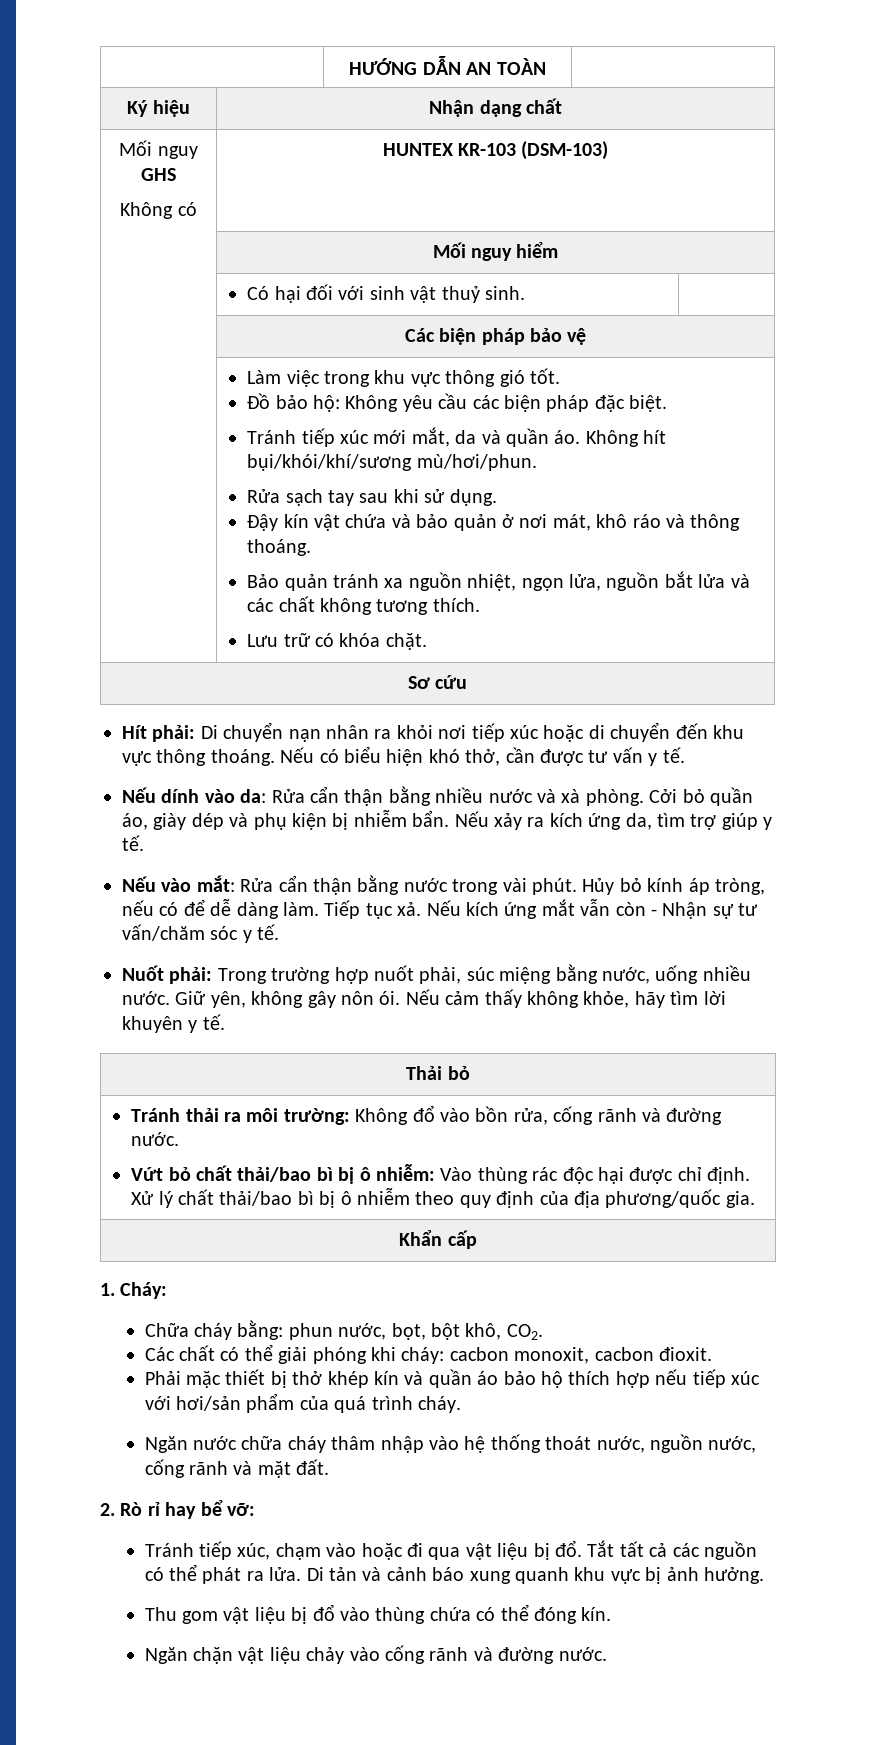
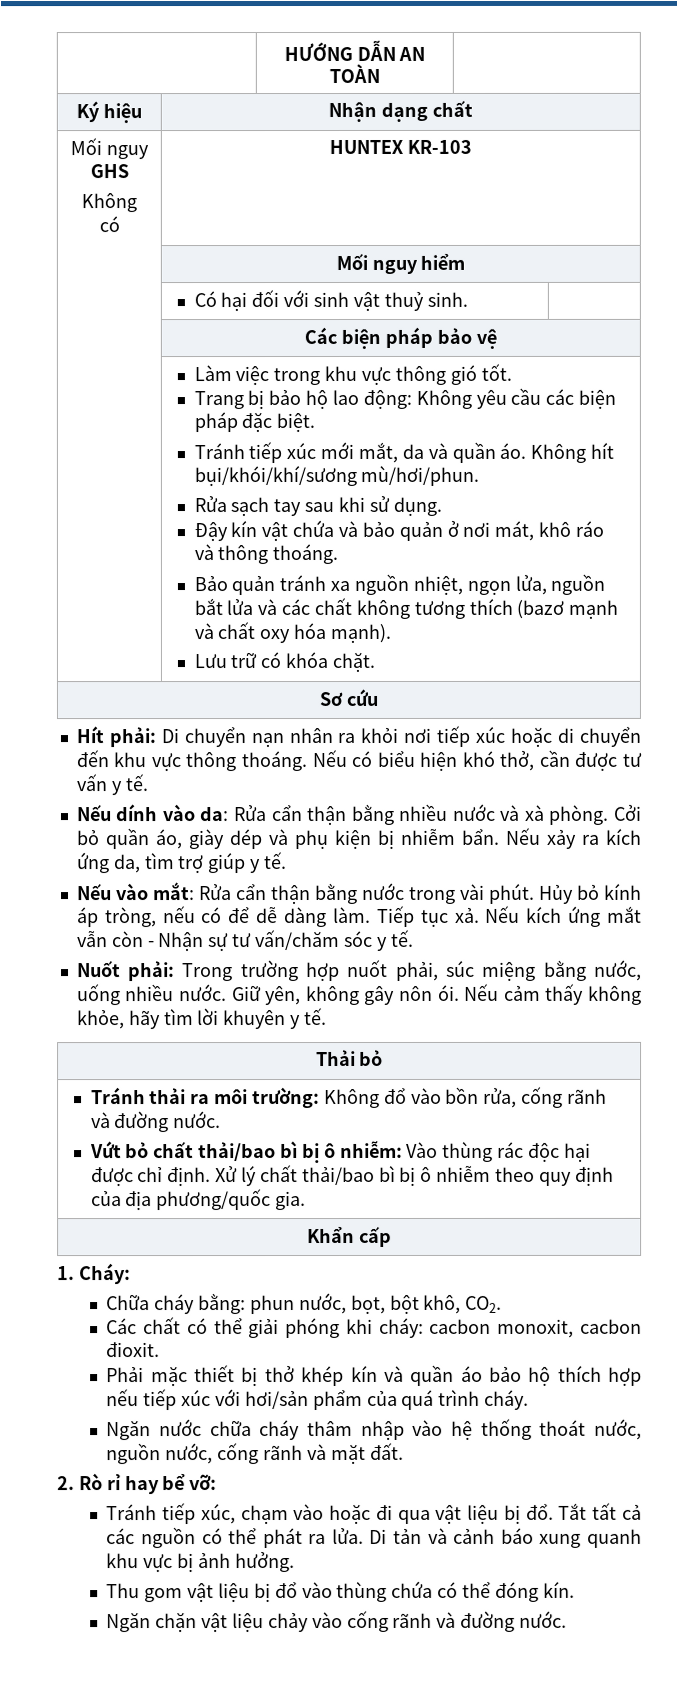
  Mối nguy GHS
- Không có | HUNTEX KR-103 (DSM-103)
+ Không có | HUNTEX KR-103
- Đồ bảo hộ: Không yêu cầu các biện pháp đặc biệt.
+ Trang bị bảo hộ lao động: Không yêu cầu các biện pháp đặc biệt.
- Bảo quản tránh xa nguồn nhiệt, ngọn lửa, nguồn bắt lửa và các chất không tương thích.
+ Bảo quản tránh xa nguồn nhiệt, ngọn lửa, nguồn bắt lửa và các chất không tương thích (bazơ mạnh và chất oxy hóa mạnh).

